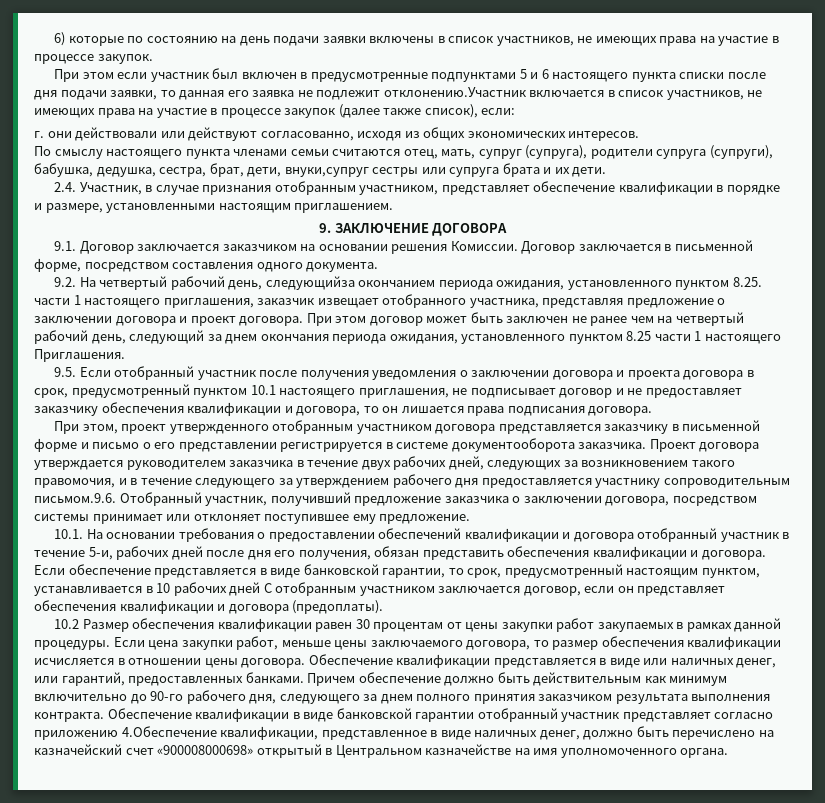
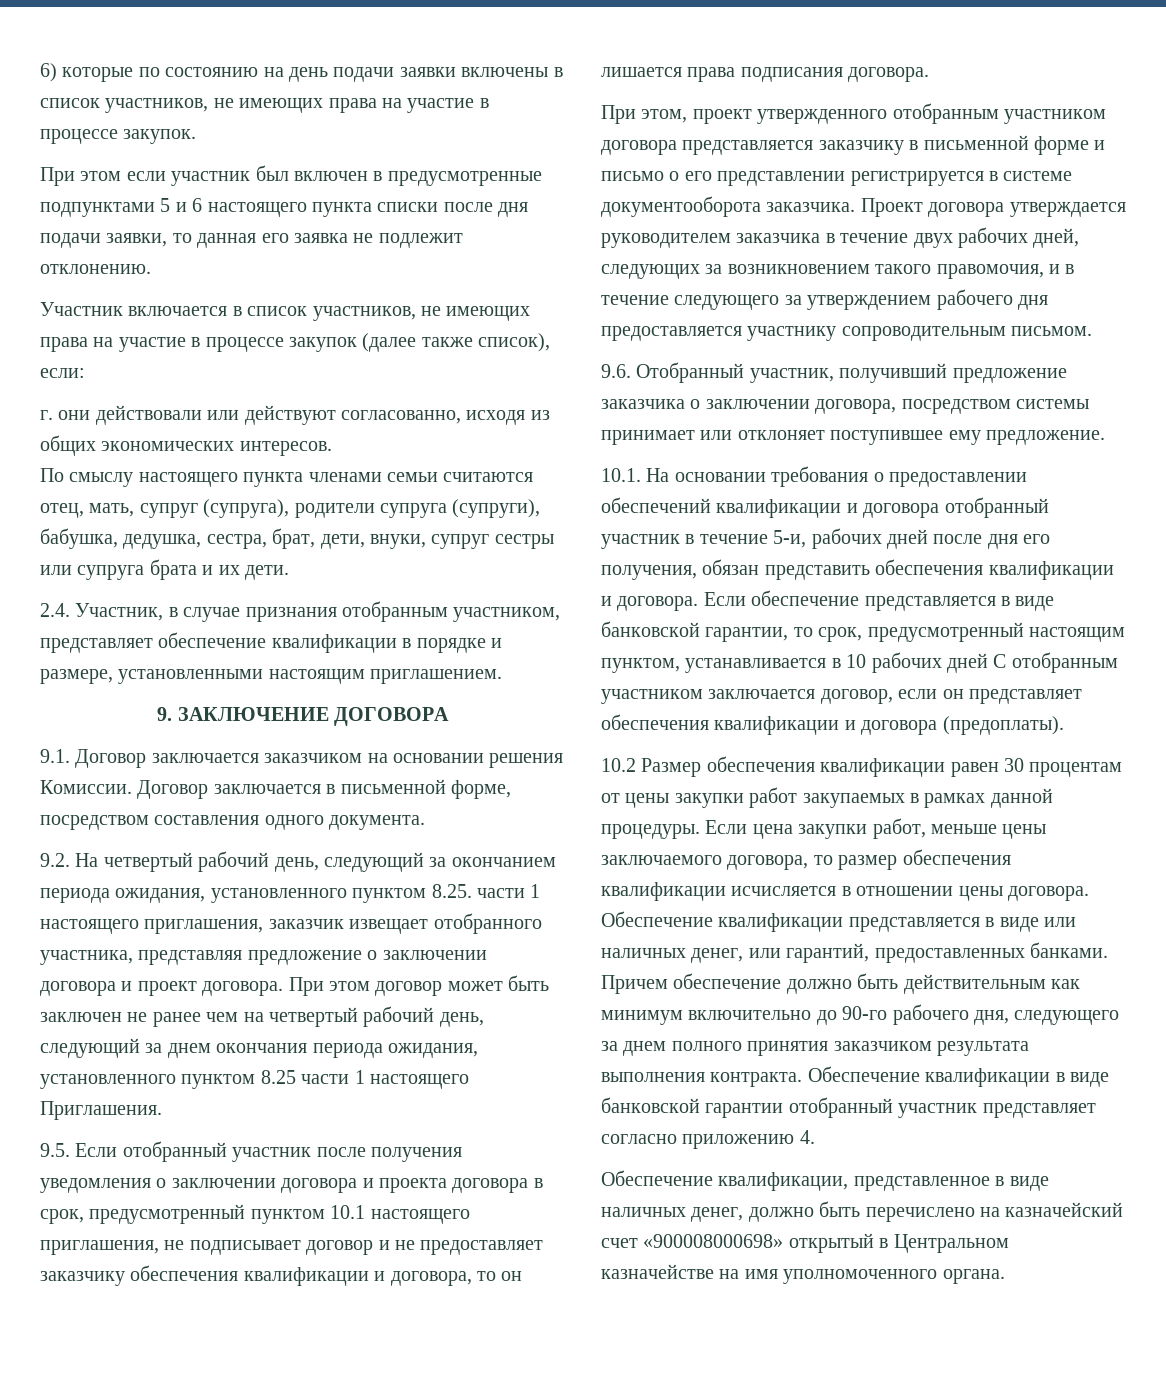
- При этом если участник был включен в предусмотренные подпунктами 5 и 6 настоящего пункта списки после дня подачи заявки, то данная его заявка не подлежит отклонению.Участник включается в список участников, не имеющих права на участие в процессе закупок (далее также список), если:
+ При этом если участник был включен в предусмотренные подпунктами 5 и 6 настоящего пункта списки после дня подачи заявки, то данная его заявка не подлежит отклонению.
+ Участник включается в список участников, не имеющих права на участие в процессе закупок (далее также список), если:
- По смыслу настоящего пункта членами семьи считаются отец, мать, супруг (супруга), родители супруга (супруги), бабушка, дедушка, сестра, брат, дети, внуки,супруг сестры или супруга брата и их дети.
+ По смыслу настоящего пункта членами семьи считаются отец, мать, супруг (супруга), родители супруга (супруги), бабушка, дедушка, сестра, брат, дети, внуки, супруг сестры или супруга брата и их дети.
- 9.2. На четвертый рабочий день, следующийза окончанием периода ожидания, установленного пунктом 8.25. части 1 настоящего приглашения, заказчик извещает отобранного участника, представляя предложение о заключении договора и проект договора.
+ 9.2. На четвертый рабочий день, следующий за окончанием периода ожидания, установленного пунктом 8.25. части 1 настоящего приглашения, заказчик извещает отобранного участника, представляя предложение о заключении договора и проект договора.
- Проект договора утверждается руководителем заказчика в течение двух рабочих дней, следующих за возникновением такого правомочия, и в течение следующего за утверждением рабочего дня предоставляется участнику сопроводительным письмом.9.6. Отобранный участник, получивший предложение заказчика о заключении договора, посредством системы принимает или отклоняет поступившее ему предложение.
+ Проект договора утверждается руководителем заказчика в течение двух рабочих дней, следующих за возникновением такого правомочия, и в течение следующего за утверждением рабочего дня предоставляется участнику сопроводительным письмом.
+ 9.6. Отобранный участник, получивший предложение заказчика о заключении договора, посредством системы принимает или отклоняет поступившее ему предложение.
- Обеспечение квалификации в виде банковской гарантии отобранный участник представляет согласно приложению 4.Обеспечение квалификации, представленное в виде наличных денег, должно быть перечислено на казначейский счет «900008000698» открытый в Центральном казначействе на имя уполномоченного органа.
+ Обеспечение квалификации в виде банковской гарантии отобранный участник представляет согласно приложению 4.
+ Обеспечение квалификации, представленное в виде наличных денег, должно быть перечислено на казначейский счет «900008000698» открытый в Центральном казначействе на имя уполномоченного органа.

